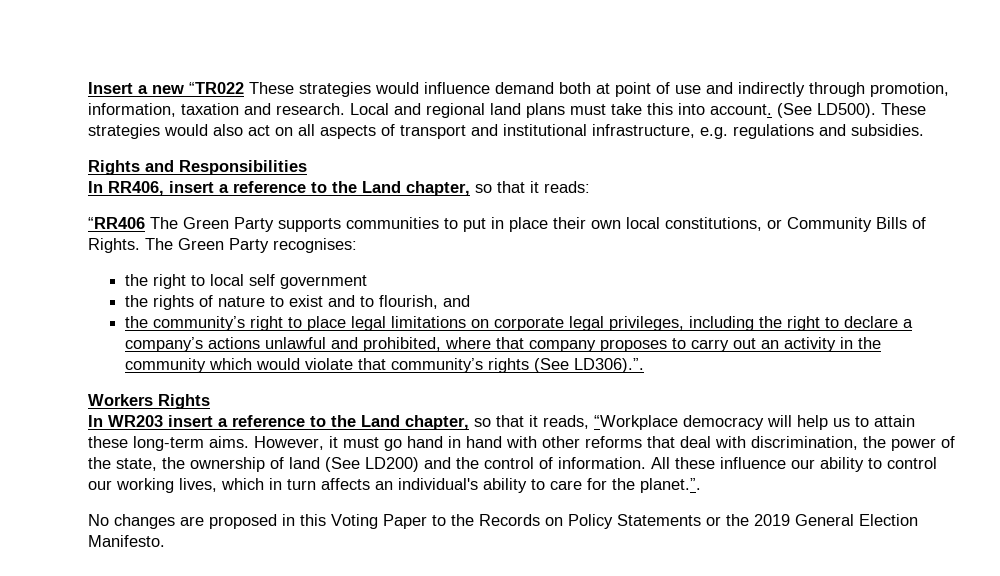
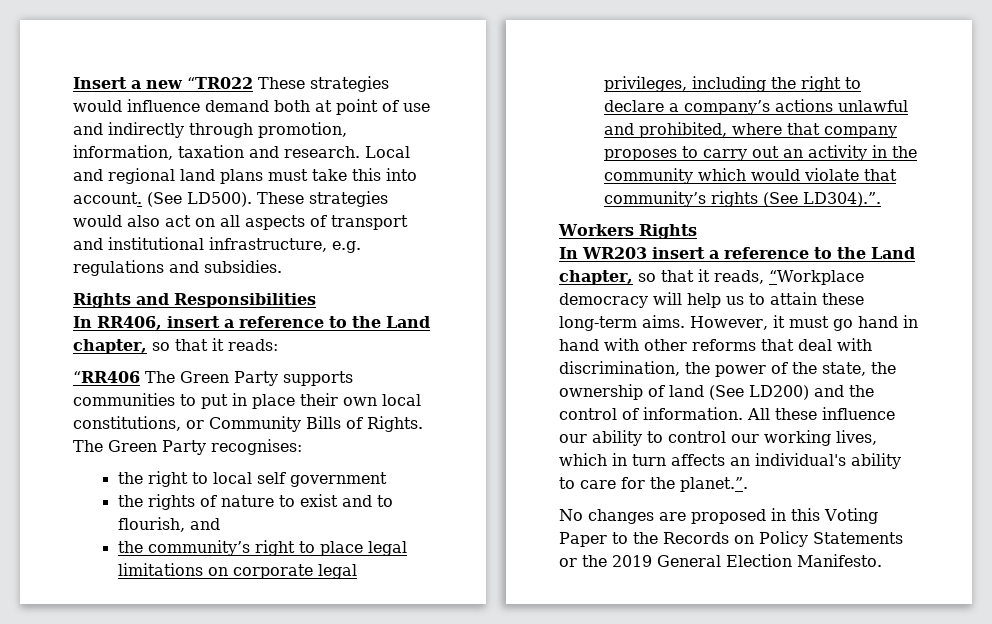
- the community’s right to place legal limitations on corporate legal privileges, including the right to declare a company’s actions unlawful and prohibited, where that company proposes to carry out an activity in the community which would violate that community’s rights (See LD306).”.
+ the community’s right to place legal limitations on corporate legal privileges, including the right to declare a company’s actions unlawful and prohibited, where that company proposes to carry out an activity in the community which would violate that community’s rights (See LD304).”.

